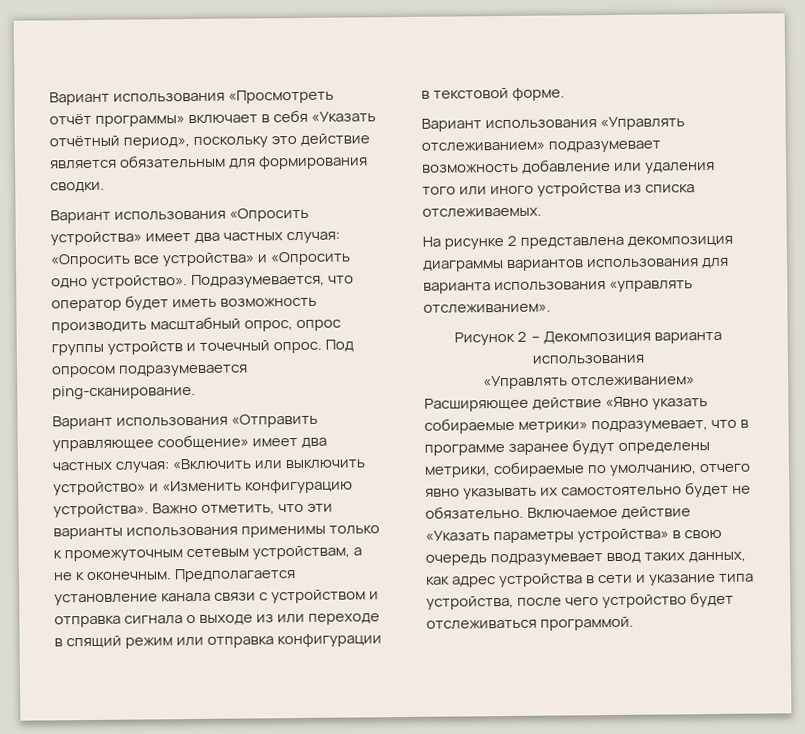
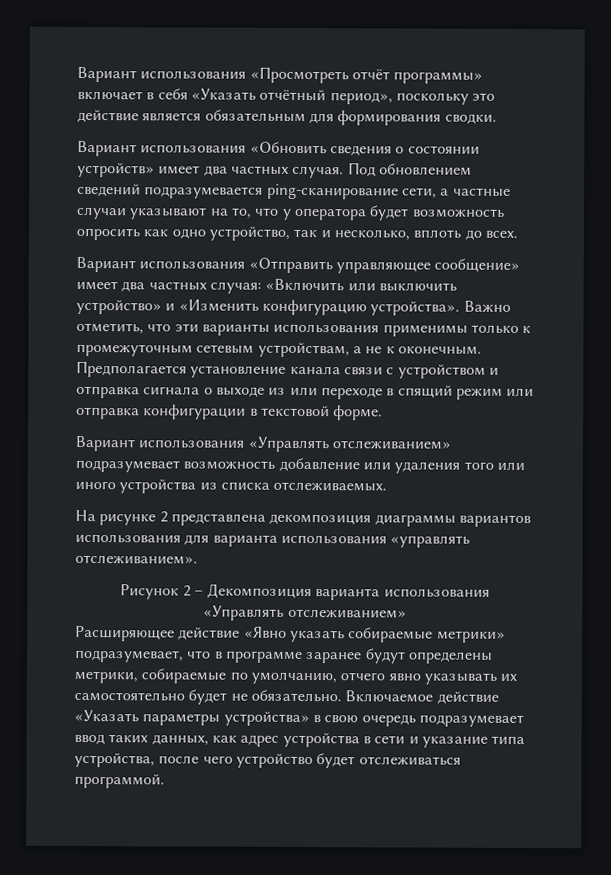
- Вариант использования «Опросить устройства» имеет два частных случая: «Опросить все устройства» и «Опросить одно устройство». Подразумевается, что оператор будет иметь возможность производить масштабный опрос, опрос группы устройств и точечный опрос. Под опросом подразумевается ping-сканирование.
+ Вариант использования «Обновить сведения о состоянии устройств» имеет два частных случая. Под обновлением сведений подразумевается ping-сканирование сети, а частные случаи указывают на то, что у оператора будет возможность опросить как одно устройство, так и несколько, вплоть до всех.

